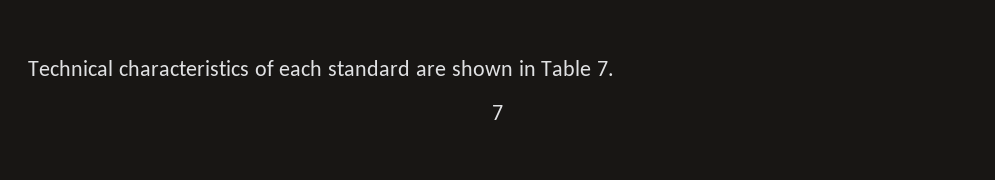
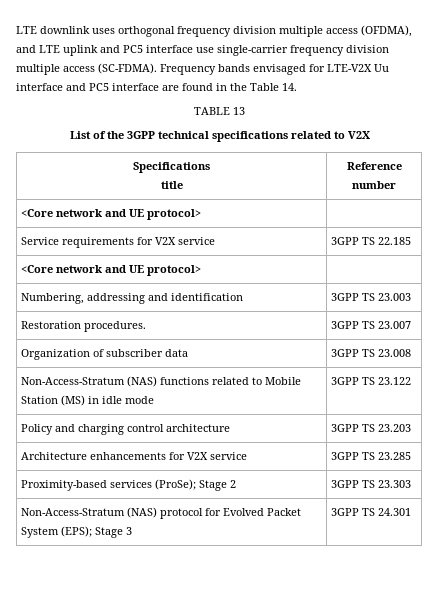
- Technical characteristics of each standard are shown in Table 7.
- 7
+ LTE downlink uses orthogonal frequency division multiple access (OFDMA), and LTE uplink and PC5 interface use single-carrier frequency division multiple access (SC-FDMA). Frequency bands envisaged for LTE-V2X Uu interface and PC5 interface are found in the Table 14.
+ TABLE 13
+ List of the 3GPP technical specifications related to V2X
+ Specifications
+ title | Reference number
+ <Core network and UE protocol> |
+ Service requirements for V2X service | 3GPP TS 22.185
+ <Core network and UE protocol> |
+ Numbering, addressing and identification | 3GPP TS 23.003
+ Restoration procedures. | 3GPP TS 23.007
+ Organization of subscriber data | 3GPP TS 23.008
+ Non-Access-Stratum (NAS) functions related to Mobile Station (MS) in idle mode | 3GPP TS 23.122
+ Policy and charging control architecture | 3GPP TS 23.203
+ Architecture enhancements for V2X service | 3GPP TS 23.285
+ Proximity-based services (ProSe); Stage 2 | 3GPP TS 23.303
+ Non-Access-Stratum (NAS) protocol for Evolved Packet System (EPS); Stage 3 | 3GPP TS 24.301

